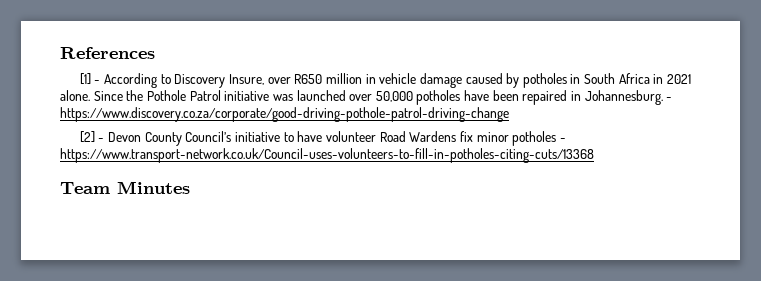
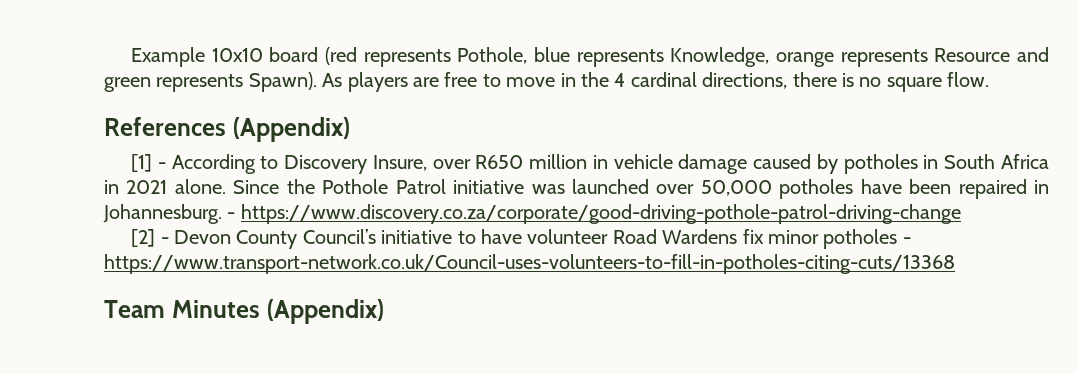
+ Example 10x10 board (red represents Pothole, blue represents Knowledge, orange represents Resource and green represents Spawn). As players are free to move in the 4 cardinal directions, there is no square flow.
- References
+ References (Appendix)
- Team Minutes
+ Team Minutes (Appendix)

